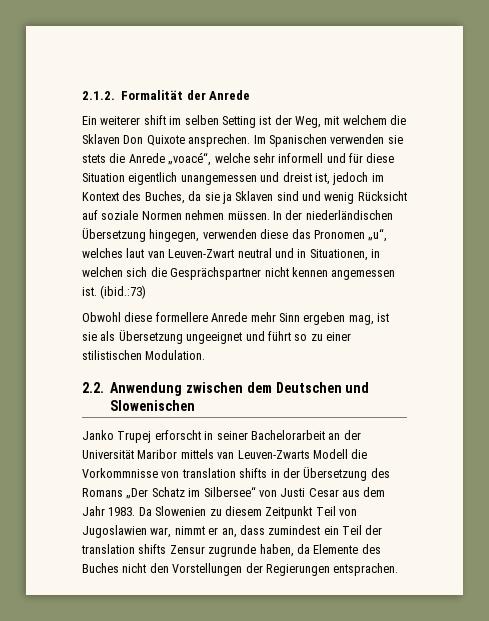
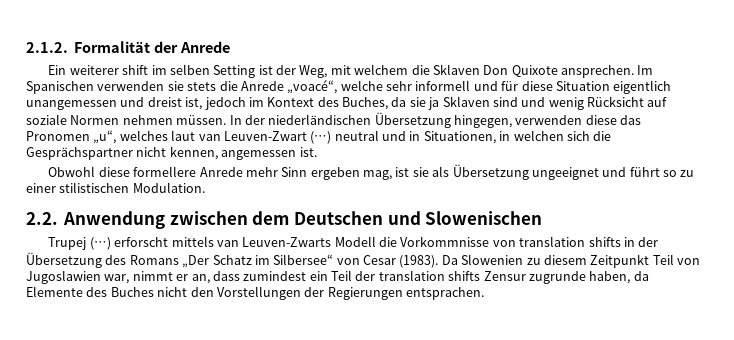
- In der niederländischen Übersetzung hingegen, verwenden diese das Pronomen „u“, welches laut van Leuven-Zwart neutral und in Situationen, in welchen sich die Gesprächspartner nicht kennen angemessen ist. (ibid.:73)
+ In der niederländischen Übersetzung hingegen, verwenden diese das Pronomen „u“, welches laut van Leuven-Zwart (…) neutral und in Situationen, in welchen sich die Gesprächspartner nicht kennen, angemessen ist.
- Janko Trupej erforscht in seiner Bachelorarbeit an der Universität Maribor mittels van Leuven-Zwarts Modell die Vorkommnisse von translation shifts in der Übersetzung des Romans „Der Schatz im Silbersee“ von Justi Cesar aus dem Jahr 1983.
+ Trupej (…) erforscht mittels van Leuven-Zwarts Modell die Vorkommnisse von translation shifts in der Übersetzung des Romans „Der Schatz im Silbersee“ von Cesar (1983).

